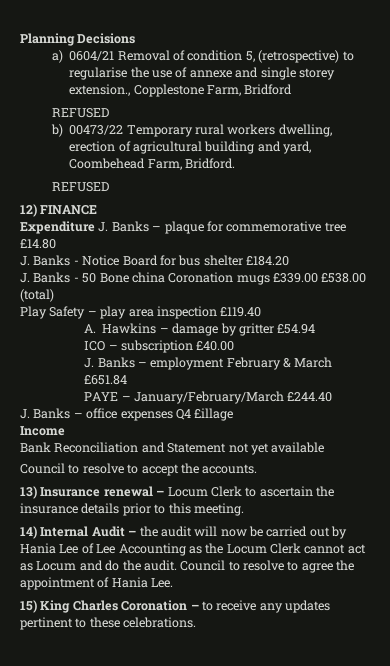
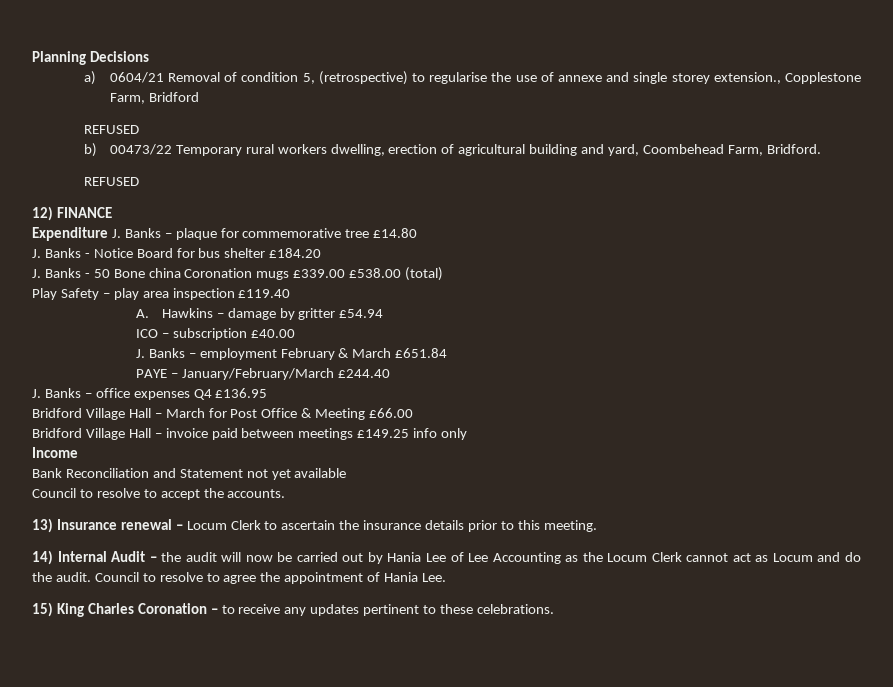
- J. Banks – office expenses Q4 £illage
+ J. Banks – office expenses Q4 £136.95
+ Bridford Village Hall – March for Post Office & Meeting £66.00
+ Bridford Village Hall – invoice paid between meetings £149.25 info only

